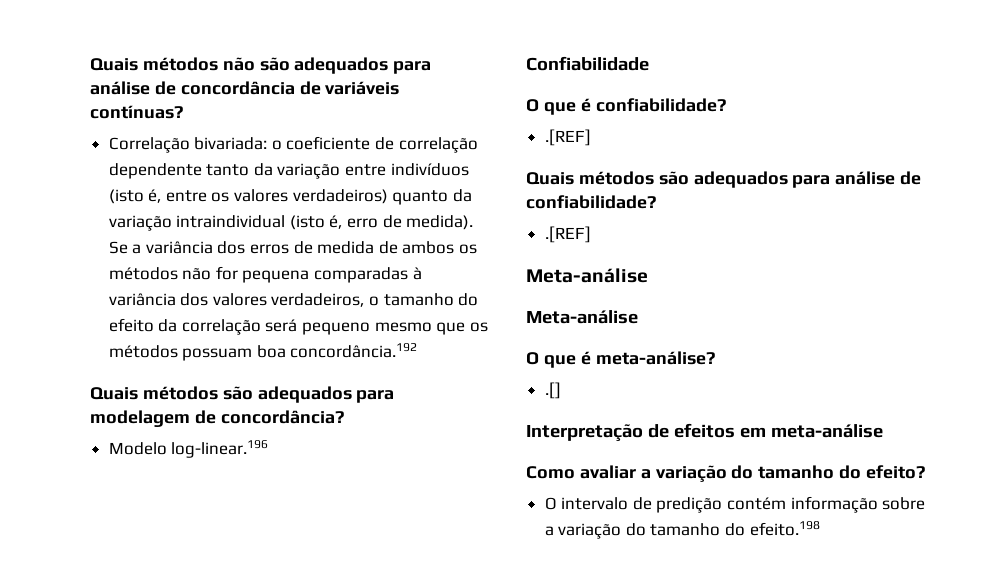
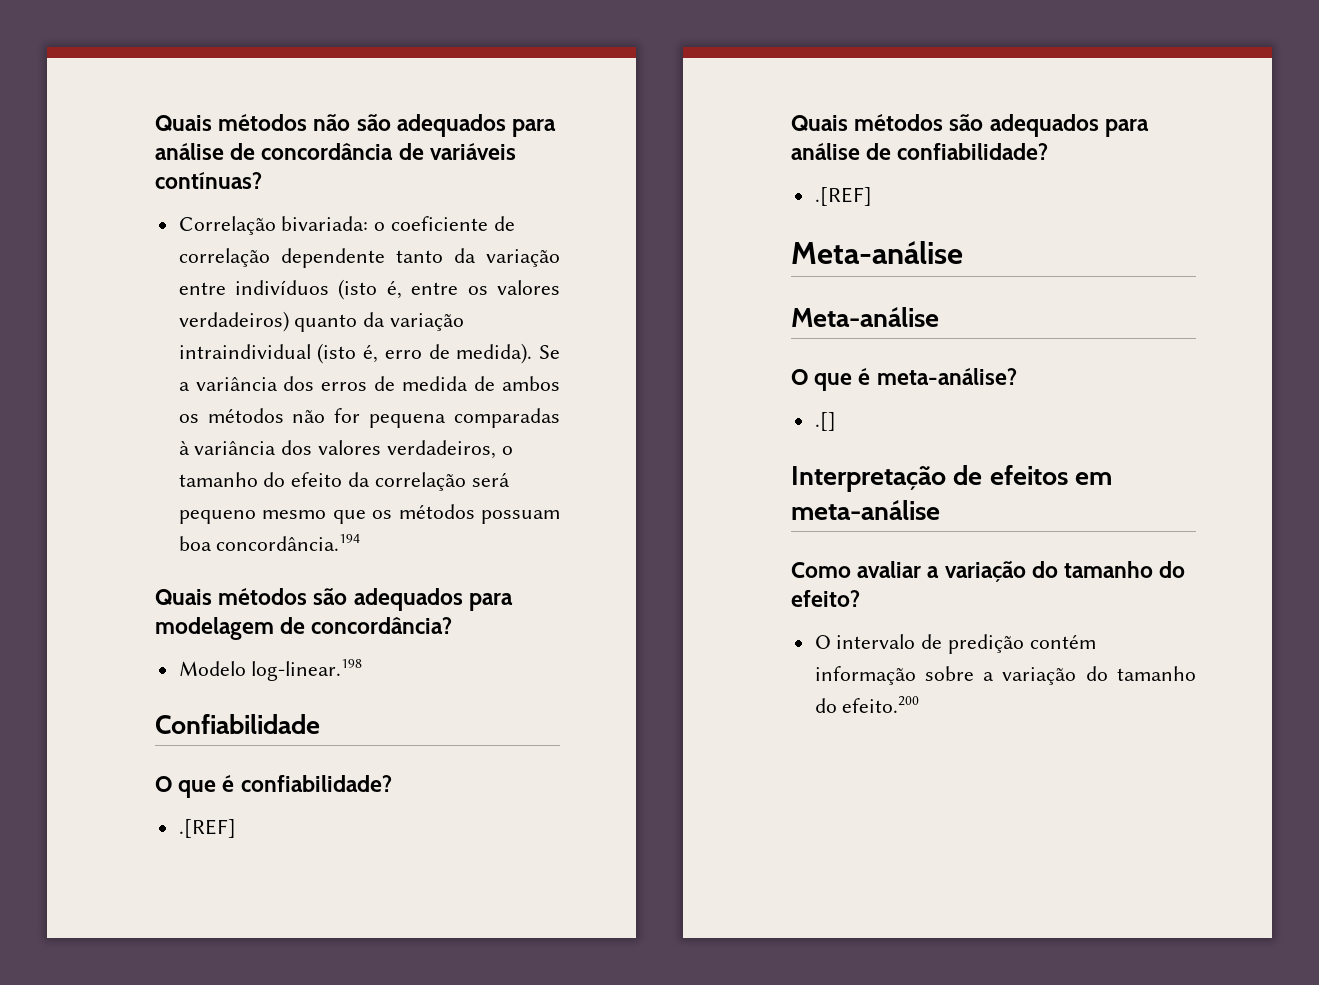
- Se a variância dos erros de medida de ambos os métodos não for pequena comparadas à variância dos valores verdadeiros, o tamanho do efeito da correlação será pequeno mesmo que os métodos possuam boa concordância.192
+ Se a variância dos erros de medida de ambos os métodos não for pequena comparadas à variância dos valores verdadeiros, o tamanho do efeito da correlação será pequeno mesmo que os métodos possuam boa concordância.194
- Modelo log-linear.196
+ Modelo log-linear.198
- O intervalo de predição contém informação sobre a variação do tamanho do efeito.198
+ O intervalo de predição contém informação sobre a variação do tamanho do efeito.200

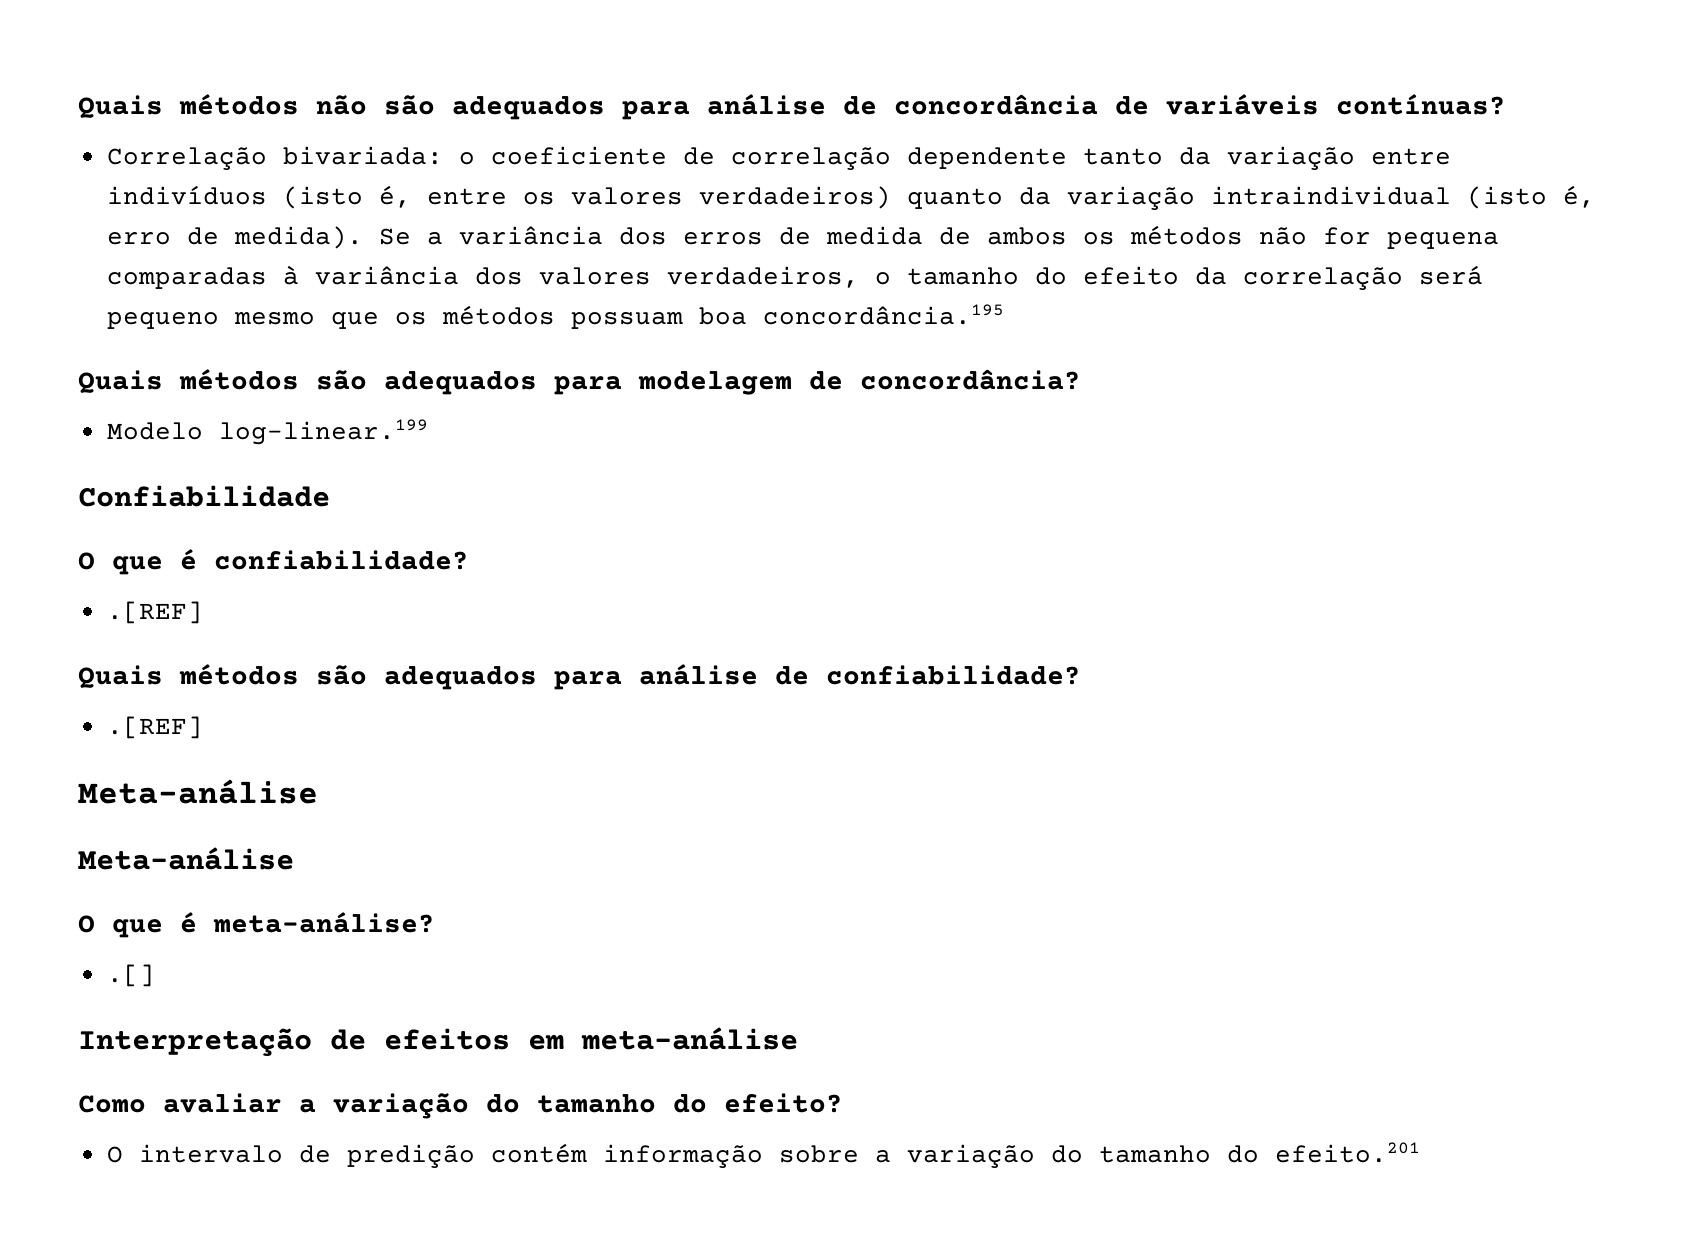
- Se a variância dos erros de medida de ambos os métodos não for pequena comparadas à variância dos valores verdadeiros, o tamanho do efeito da correlação será pequeno mesmo que os métodos possuam boa concordância.194
+ Se a variância dos erros de medida de ambos os métodos não for pequena comparadas à variância dos valores verdadeiros, o tamanho do efeito da correlação será pequeno mesmo que os métodos possuam boa concordância.195
- Modelo log-linear.198
+ Modelo log-linear.199
- O intervalo de predição contém informação sobre a variação do tamanho do efeito.200
+ O intervalo de predição contém informação sobre a variação do tamanho do efeito.201

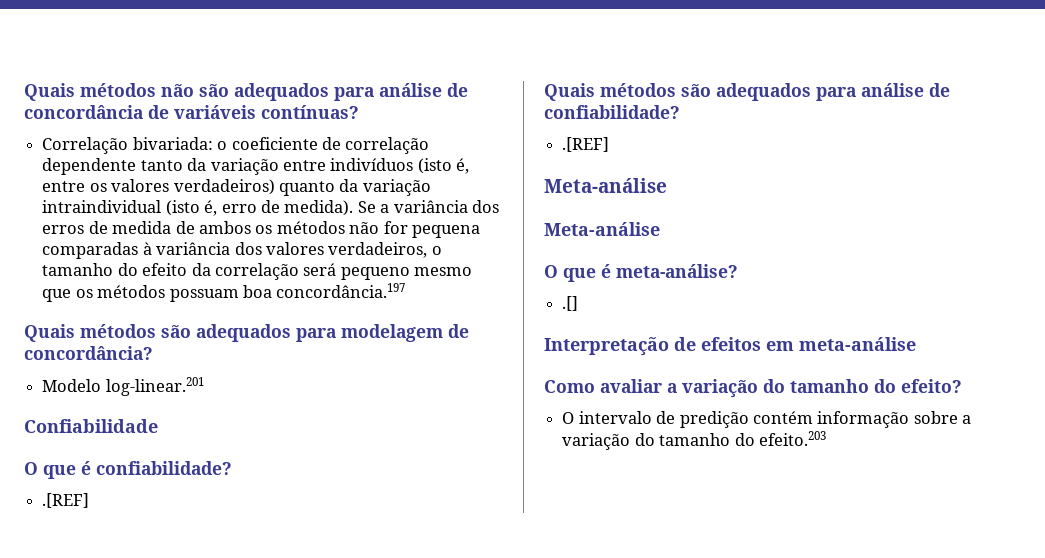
- Se a variância dos erros de medida de ambos os métodos não for pequena comparadas à variância dos valores verdadeiros, o tamanho do efeito da correlação será pequeno mesmo que os métodos possuam boa concordância.195
+ Se a variância dos erros de medida de ambos os métodos não for pequena comparadas à variância dos valores verdadeiros, o tamanho do efeito da correlação será pequeno mesmo que os métodos possuam boa concordância.197
- Modelo log-linear.199
+ Modelo log-linear.201
- O intervalo de predição contém informação sobre a variação do tamanho do efeito.201
+ O intervalo de predição contém informação sobre a variação do tamanho do efeito.203

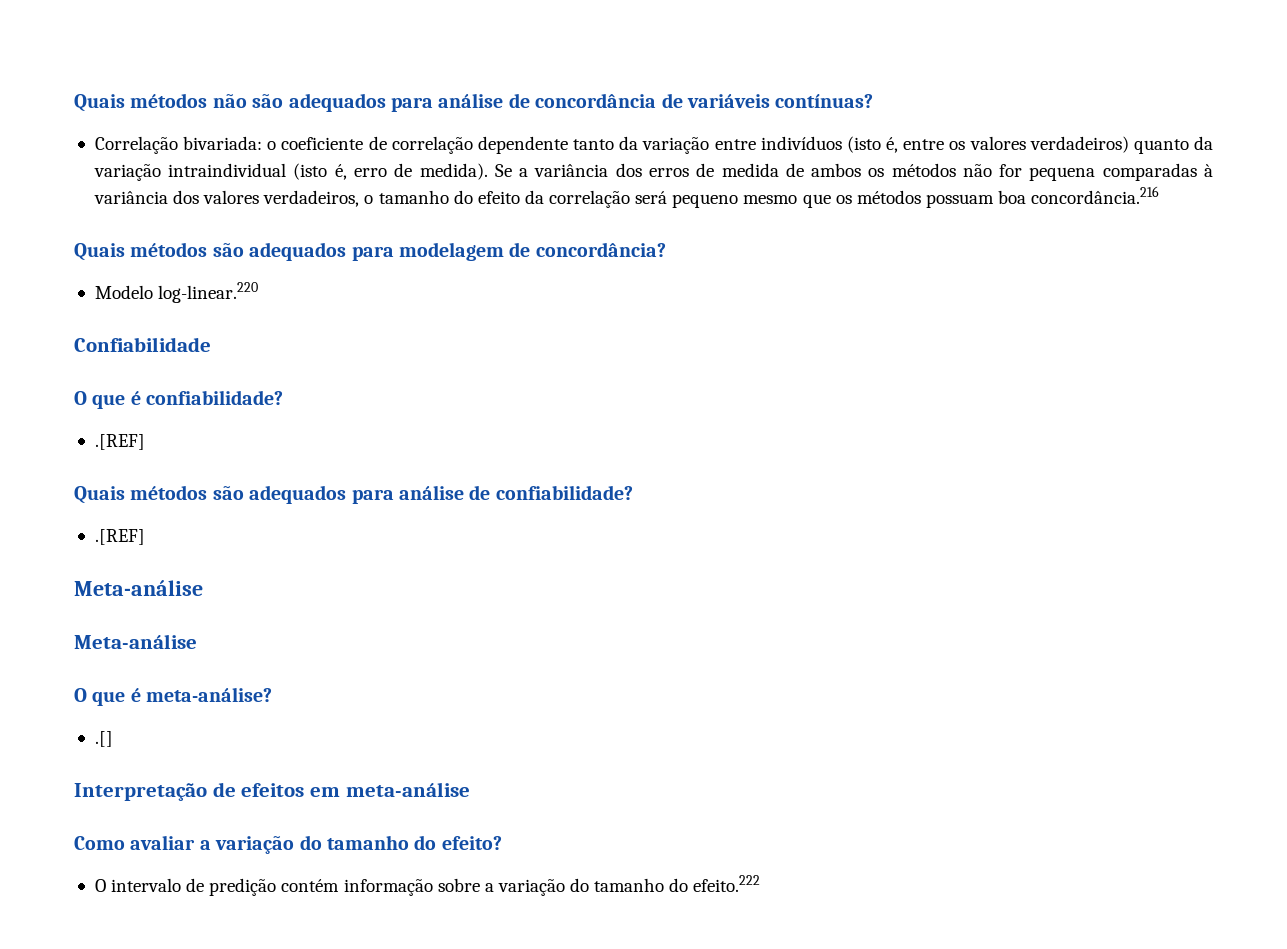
- Se a variância dos erros de medida de ambos os métodos não for pequena comparadas à variância dos valores verdadeiros, o tamanho do efeito da correlação será pequeno mesmo que os métodos possuam boa concordância.197
+ Se a variância dos erros de medida de ambos os métodos não for pequena comparadas à variância dos valores verdadeiros, o tamanho do efeito da correlação será pequeno mesmo que os métodos possuam boa concordância.216
- Modelo log-linear.201
+ Modelo log-linear.220
- O intervalo de predição contém informação sobre a variação do tamanho do efeito.203
+ O intervalo de predição contém informação sobre a variação do tamanho do efeito.222

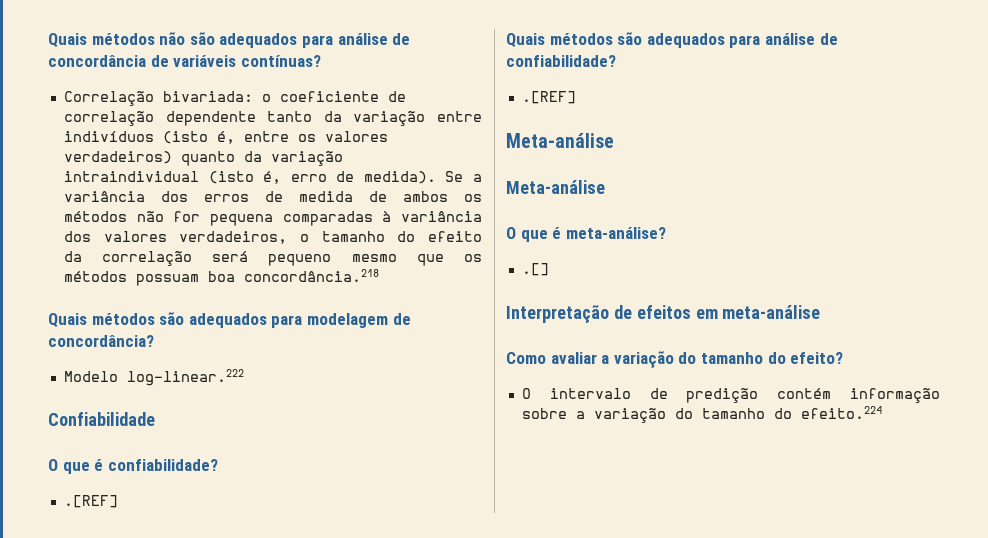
- Se a variância dos erros de medida de ambos os métodos não for pequena comparadas à variância dos valores verdadeiros, o tamanho do efeito da correlação será pequeno mesmo que os métodos possuam boa concordância.216
+ Se a variância dos erros de medida de ambos os métodos não for pequena comparadas à variância dos valores verdadeiros, o tamanho do efeito da correlação será pequeno mesmo que os métodos possuam boa concordância.218
- Modelo log-linear.220
+ Modelo log-linear.222
- O intervalo de predição contém informação sobre a variação do tamanho do efeito.222
+ O intervalo de predição contém informação sobre a variação do tamanho do efeito.224

